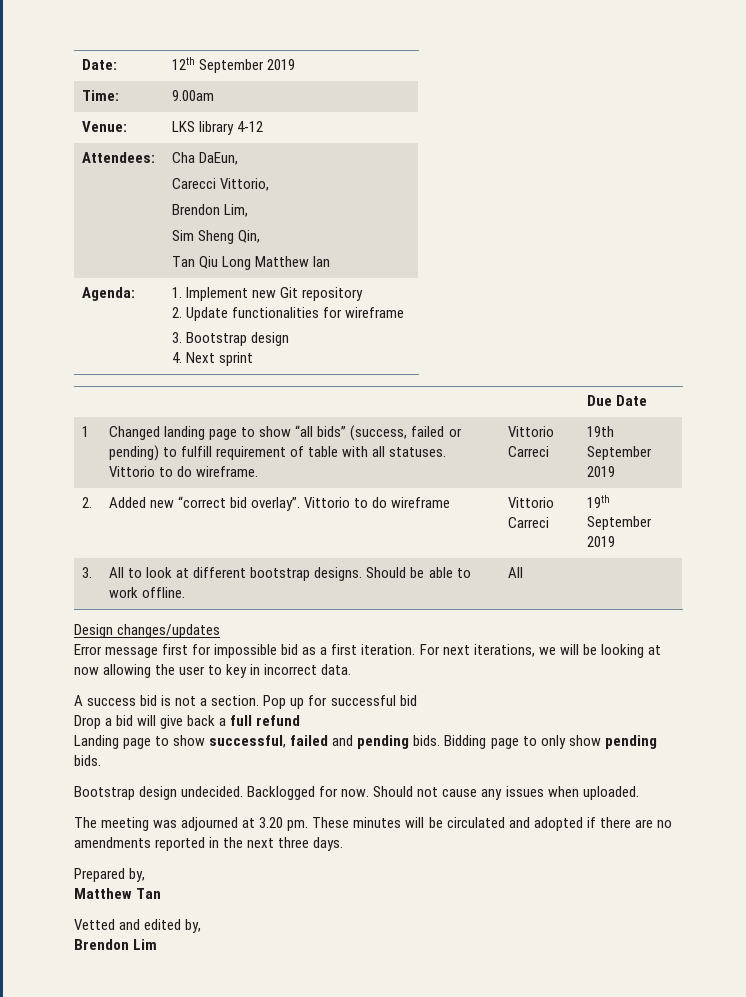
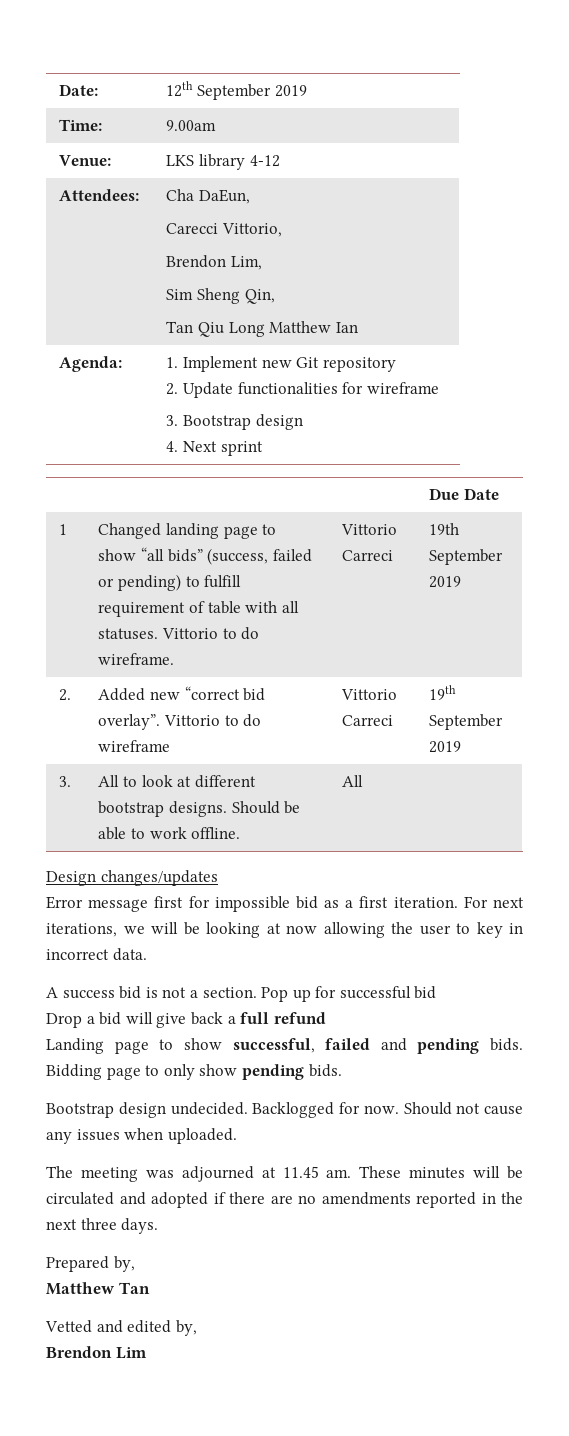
- The meeting was adjourned at 3.20 pm.
+ The meeting was adjourned at 11.45 am.

